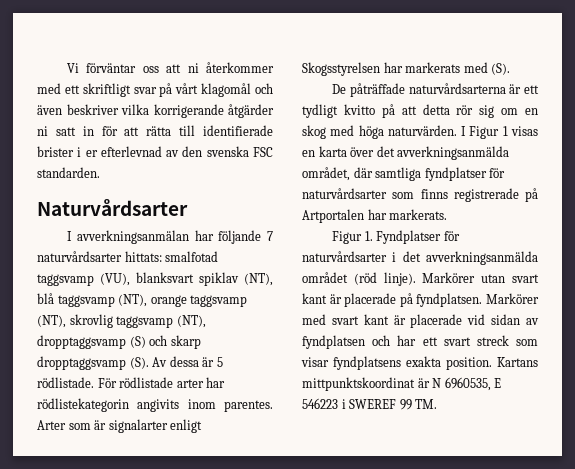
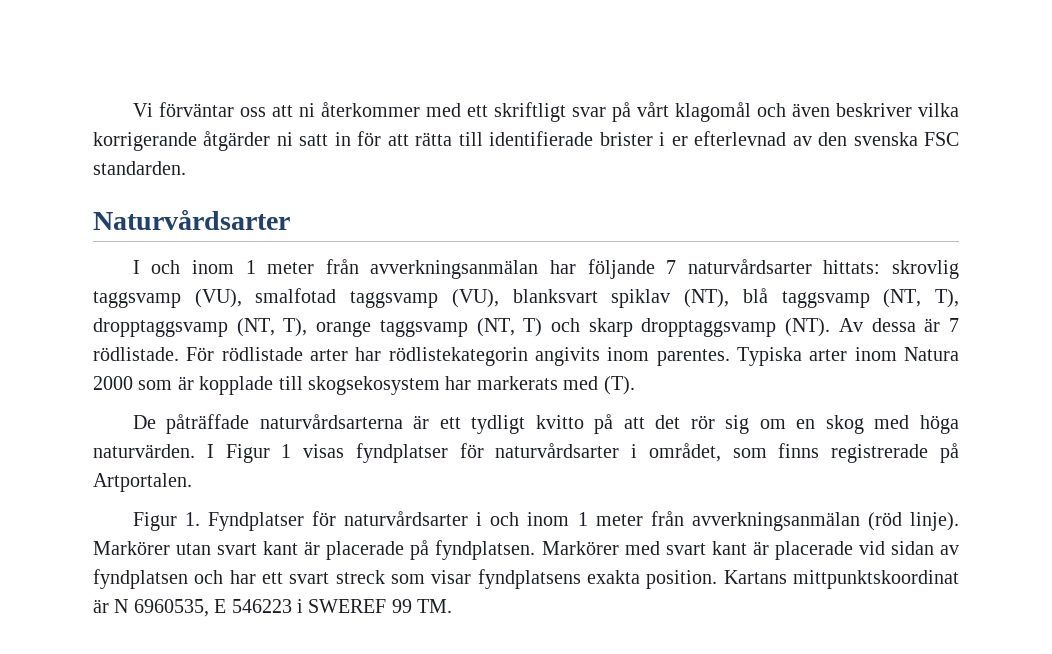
- I avverkningsanmälan har följande 7 naturvårdsarter hittats: smalfotad taggsvamp (VU), blanksvart spiklav (NT), blå taggsvamp (NT), orange taggsvamp (NT), skrovlig taggsvamp (NT), dropptaggsvamp (S) och skarp dropptaggsvamp (S). Av dessa är 5 rödlistade.
+ I och inom 1 meter från avverkningsanmälan har följande 7 naturvårdsarter hittats: skrovlig taggsvamp (VU), smalfotad taggsvamp (VU), blanksvart spiklav (NT), blå taggsvamp (NT, T), dropptaggsvamp (NT, T), orange taggsvamp (NT, T) och skarp dropptaggsvamp (NT). Av dessa är 7 rödlistade.
- Arter som är signalarter enligt Skogsstyrelsen har markerats med (S).
+ Typiska arter inom Natura 2000 som är kopplade till skogsekosystem har markerats med (T).
- De påträffade naturvårdsarterna är ett tydligt kvitto på att detta rör sig om en skog med höga naturvärden.
+ De påträffade naturvårdsarterna är ett tydligt kvitto på att det rör sig om en skog med höga naturvärden.
- I Figur 1 visas en karta över det avverkningsanmälda området, där samtliga fyndplatser för naturvårdsarter som finns registrerade på Artportalen har markerats.
+ I Figur 1 visas fyndplatser för naturvårdsarter i området, som finns registrerade på Artportalen.
- Figur 1. Fyndplatser för naturvårdsarter i det avverkningsanmälda området (röd linje).
+ Figur 1. Fyndplatser för naturvårdsarter i och inom 1 meter från avverkningsanmälan (röd linje).

